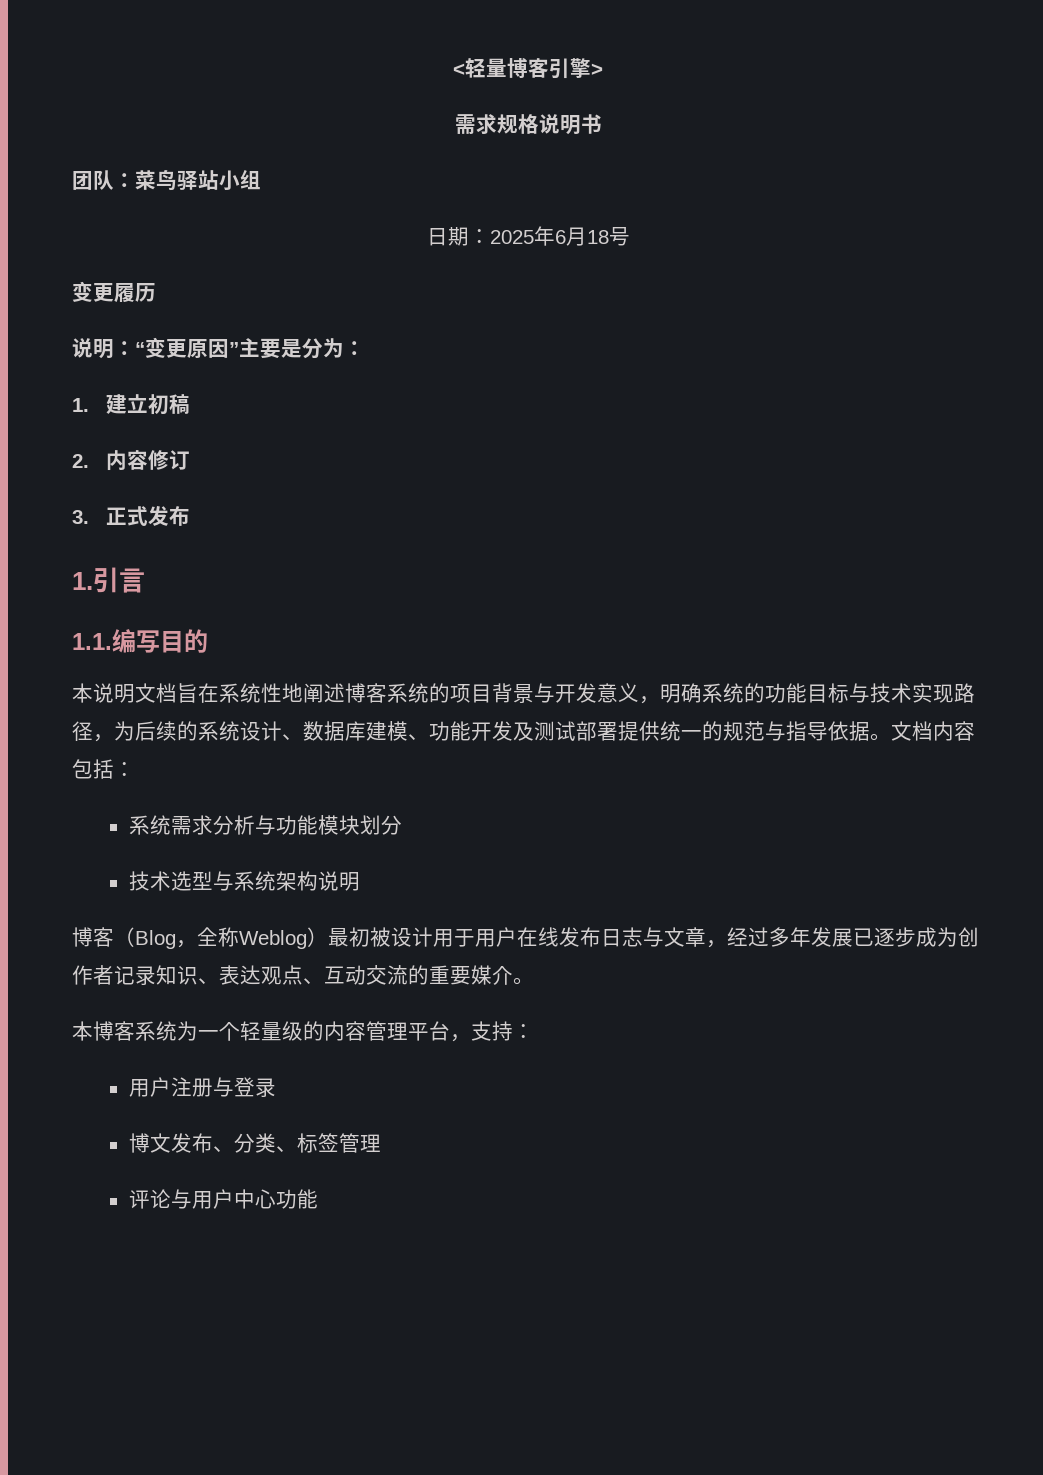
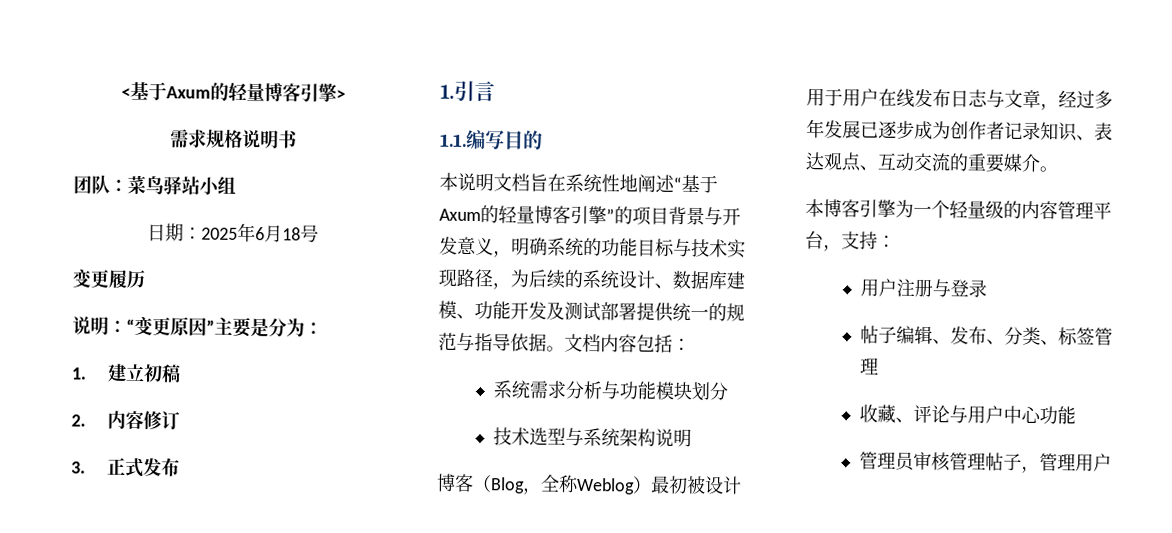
- <轻量博客引擎>
+ <基于Axum的轻量博客引擎>
- 本说明文档旨在系统性地阐述博客系统的项目背景与开发意义，明确系统的功能目标与技术实现路径，为后续的系统设计、数据库建模、功能开发及测试部署提供统一的规范与指导依据。
+ 本说明文档旨在系统性地阐述“基于Axum的轻量博客引擎”的项目背景与开发意义，明确系统的功能目标与技术实现路径，为后续的系统设计、数据库建模、功能开发及测试部署提供统一的规范与指导依据。
- 本博客系统为一个轻量级的内容管理平台，支持：
+ 本博客引擎为一个轻量级的内容管理平台，支持：
- 博文发布、分类、标签管理
+ 帖子编辑、发布、分类、标签管理
- 评论与用户中心功能
+ 收藏、评论与用户中心功能
+ 管理员审核管理帖子，管理用户

